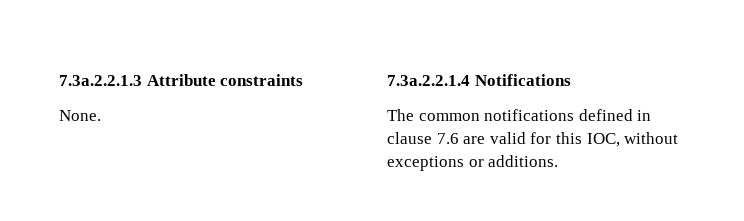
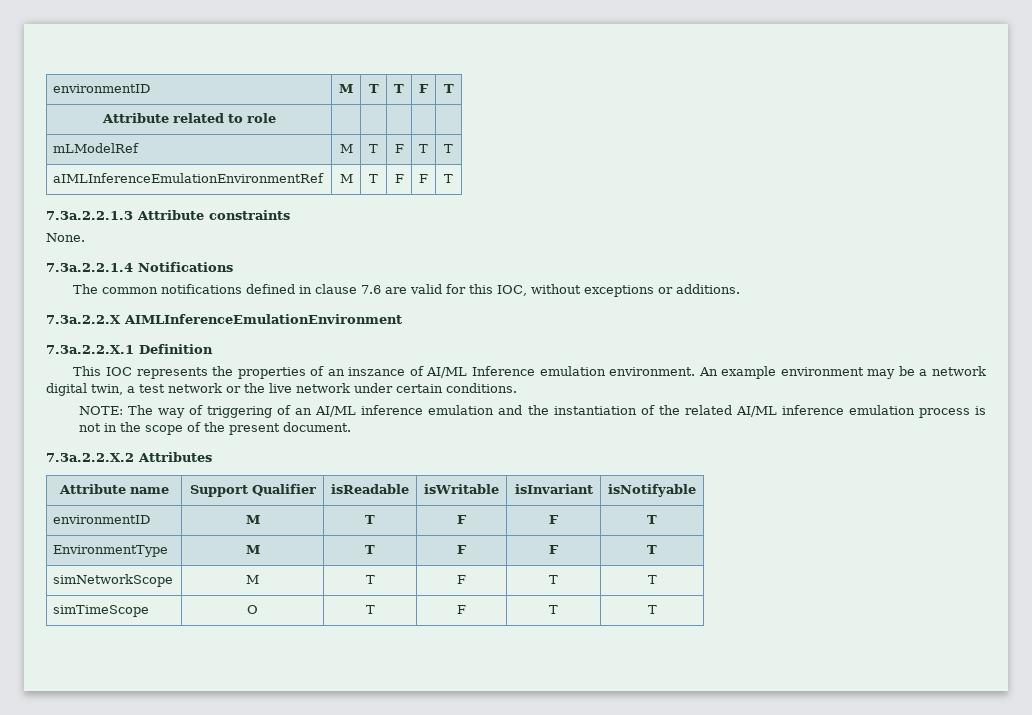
+ environmentID | M | T | T | F | T
+ Attribute related to role | | | | |
+ mLModelRef | M | T | F | T | T
+ aIMLInferenceEmulationEnvironmentRef | M | T | F | F | T
+ 7.3a.2.2.X AIMLInferenceEmulationEnvironment
+ 7.3a.2.2.X.1 Definition
+ This IOC represents the properties of an inszance of AI/ML Inference emulation environment. An example environment may be a network digital twin, a test network or the live network under certain conditions.
+ NOTE: The way of triggering of an AI/ML inference emulation and the instantiation of the related AI/ML inference emulation process is not in the scope of the present document.
+ 7.3a.2.2.X.2 Attributes
+ Attribute name | Support Qualifier | isReadable | isWritable | isInvariant | isNotifyable
+ environmentID | M | T | F | F | T
+ EnvironmentType | M | T | F | F | T
+ simNetworkScope | M | T | F | T | T
+ simTimeScope | O | T | F | T | T

